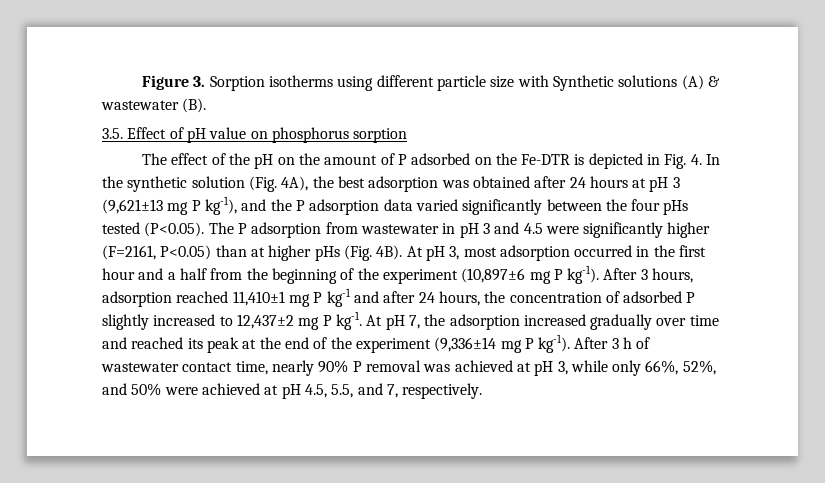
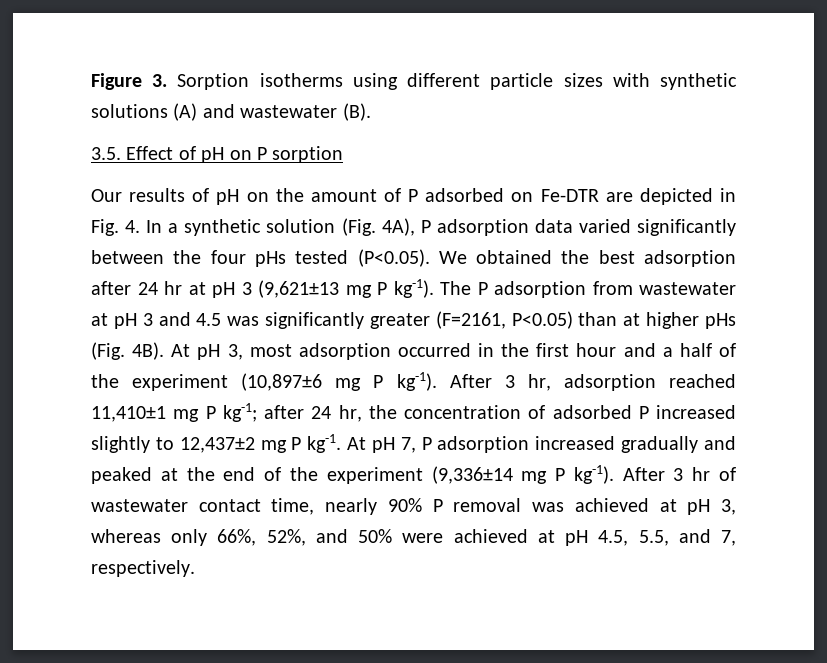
- Figure 3. Sorption isotherms using different particle size with Synthetic solutions (A) & wastewater (B).
+ Figure 3. Sorption isotherms using different particle sizes with synthetic solutions (A) and wastewater (B).
- 3.5. Effect of pH value on phosphorus sorption
- The effect of the pH on the amount of P adsorbed on the Fe-DTR is depicted in Fig. 4. In the synthetic solution (Fig. 4A), the best adsorption was obtained after 24 hours at pH 3 (9,621±13 mg P kg-1), and the P adsorption data varied significantly between the four pHs tested (P<0.05). The P adsorption from wastewater in pH 3 and 4.5 were significantly higher (F=2161, P<0.05) than at higher pHs (Fig. 4B).
+ 3.5. Effect of pH on P sorption
+ Our results of pH on the amount of P adsorbed on Fe-DTR are depicted in Fig. 4. In a synthetic solution (Fig. 4A), P adsorption data varied significantly between the four pHs tested (P<0.05). We obtained the best adsorption after 24 hr at pH 3 (9,621±13 mg P kg-1). The P adsorption from wastewater at pH 3 and 4.5 was significantly greater (F=2161, P<0.05) than at higher pHs (Fig. 4B).
- At pH 3, most adsorption occurred in the first hour and a half from the beginning of the experiment (10,897±6 mg P kg-1).
+ At pH 3, most adsorption occurred in the first hour and a half of the experiment (10,897±6 mg P kg-1).
- After 3 hours, adsorption reached 11,410±1 mg P kg-1 and after 24 hours, the concentration of adsorbed P slightly increased to 12,437±2 mg P kg-1.
+ After 3 hr, adsorption reached 11,410±1 mg P kg-1; after 24 hr, the concentration of adsorbed P increased slightly to 12,437±2 mg P kg-1.
- At pH 7, the adsorption increased gradually over time and reached its peak at the end of the experiment (9,336±14 mg P kg-1).
+ At pH 7, P adsorption increased gradually and peaked at the end of the experiment (9,336±14 mg P kg-1).
- After 3 h of wastewater contact time, nearly 90% P removal was achieved at pH 3, while only 66%, 52%, and 50% were achieved at pH 4.5, 5.5, and 7, respectively.
+ After 3 hr of wastewater contact time, nearly 90% P removal was achieved at pH 3, whereas only 66%, 52%, and 50% were achieved at pH 4.5, 5.5, and 7, respectively.

